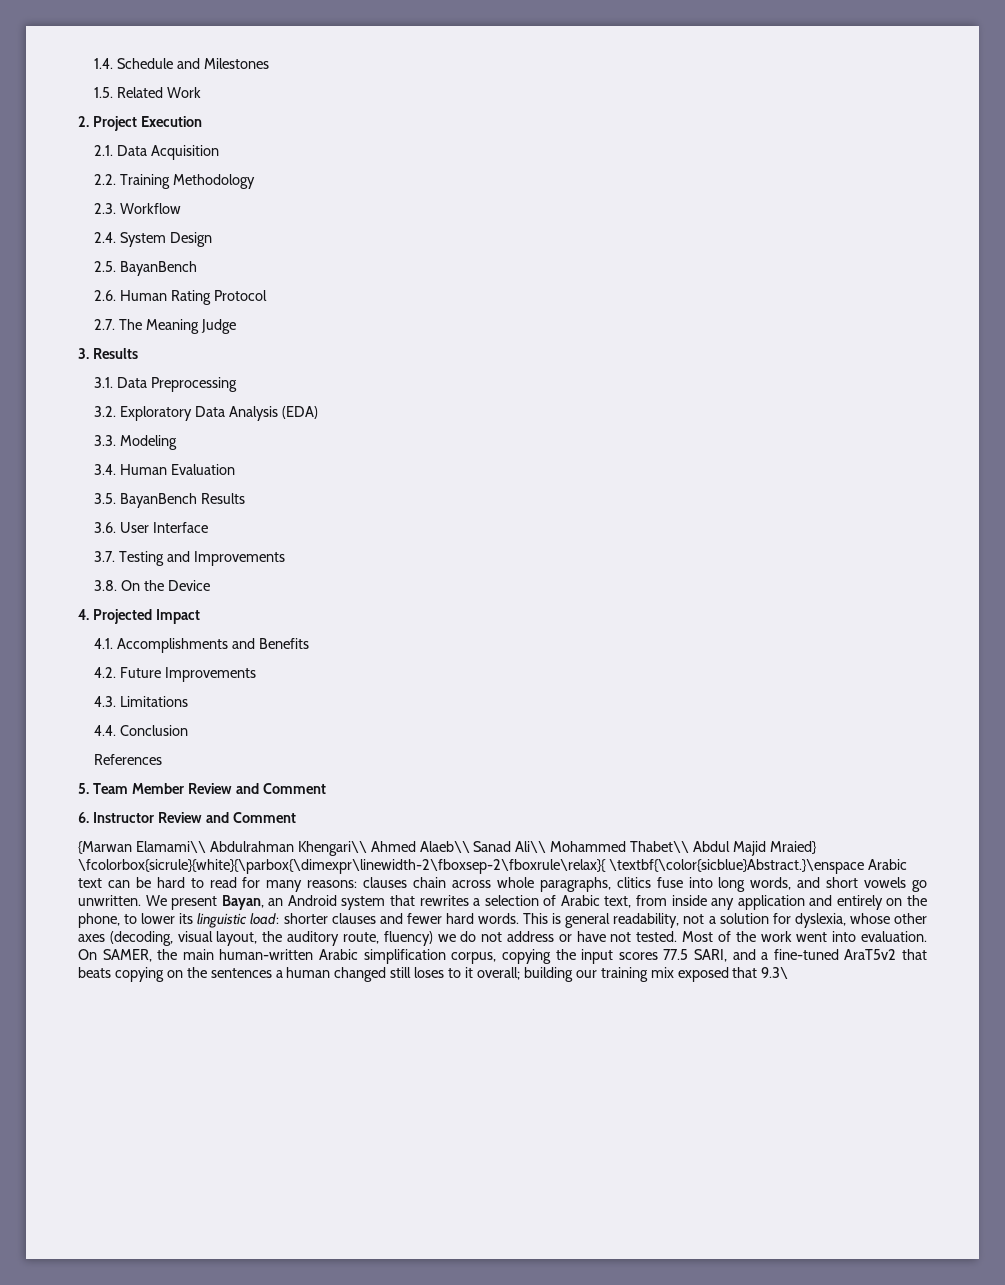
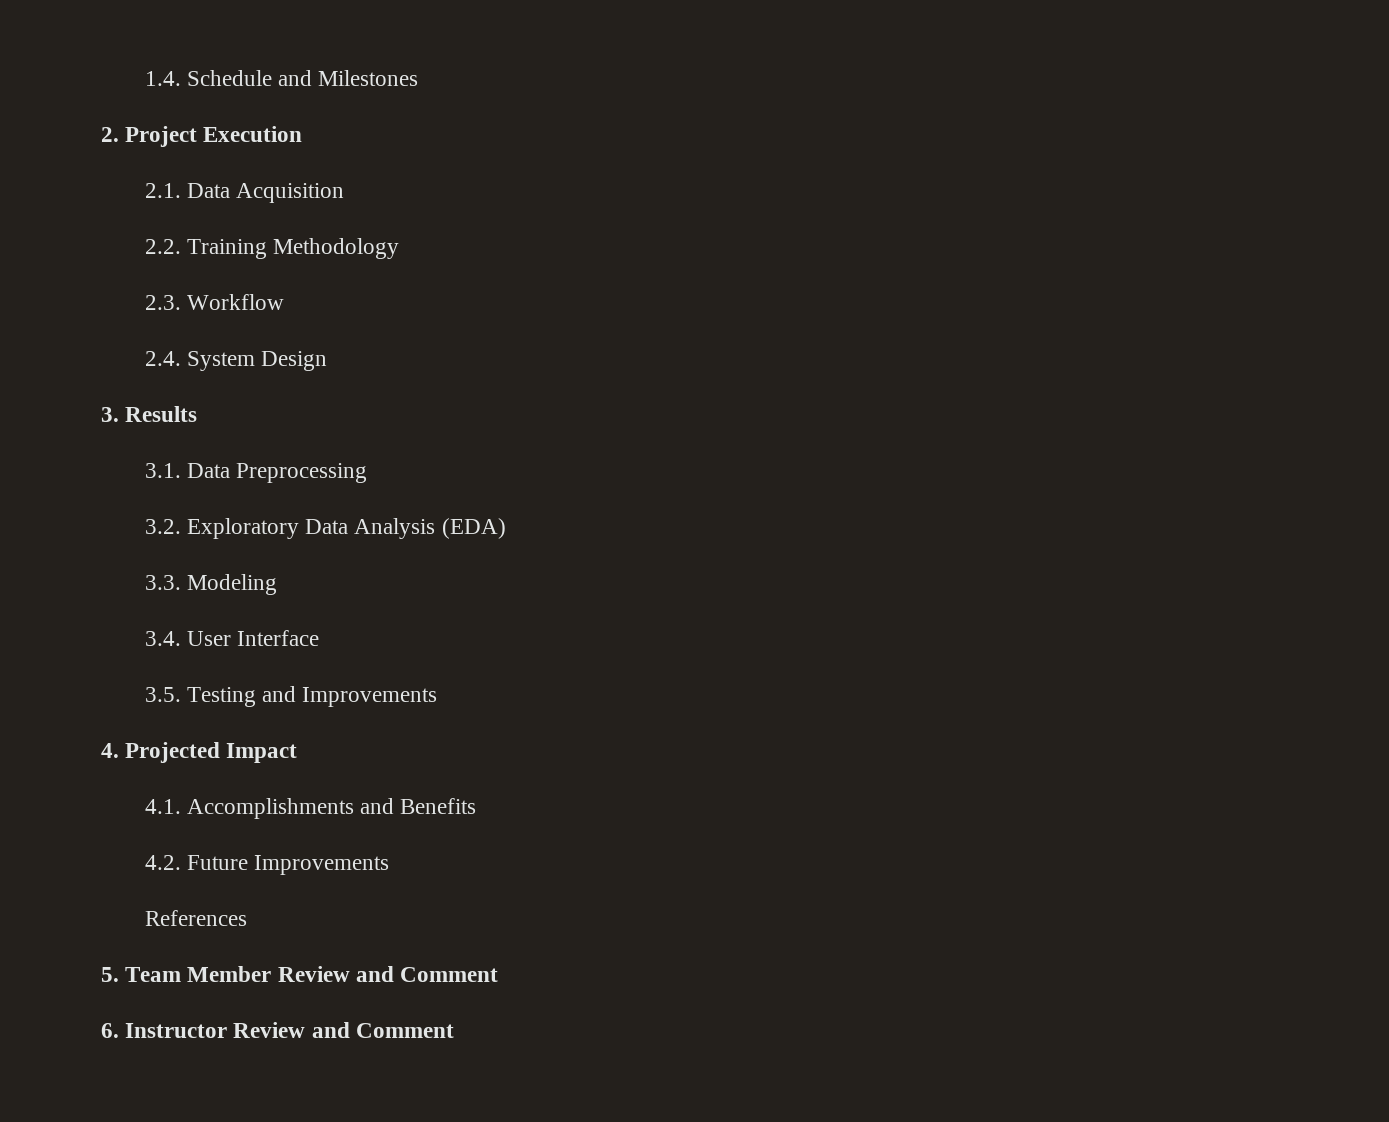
- 1.5. Related Work
- 2.5. BayanBench
- 2.6. Human Rating Protocol
- 2.7. The Meaning Judge
- 3.4. Human Evaluation
- 3.5. BayanBench Results
- 3.6. User Interface
+ 3.4. User Interface
- 3.7. Testing and Improvements
+ 3.5. Testing and Improvements
- 3.8. On the Device
- 4.3. Limitations
- 4.4. Conclusion
- {Marwan Elamami\\ Abdulrahman Khengari\\ Ahmed Alaeb\\ Sanad Ali\\ Mohammed Thabet\\ Abdul Majid Mraied} \fcolorbox{sicrule}{white}{\parbox{\dimexpr\linewidth-2\fboxsep-2\fboxrule\relax}{ \textbf{\color{sicblue}Abstract.}\enspace Arabic text can be hard to read for many reasons: clauses chain across whole paragraphs, clitics fuse into long words, and short vowels go unwritten. We present Bayan, an Android system that rewrites a selection of Arabic text, from inside any application and entirely on the phone, to lower its linguistic load: shorter clauses and fewer hard words. This is general readability, not a solution for dyslexia, whose other axes (decoding, visual layout, the auditory route, fluency) we do not address or have not tested. Most of the work went into evaluation. On SAMER, the main human-written Arabic simplification corpus, copying the input scores 77.5 SARI, and a fine-tuned AraT5v2 that beats copying on the sentences a human changed still loses to it overall; building our training mix exposed that 9.3\

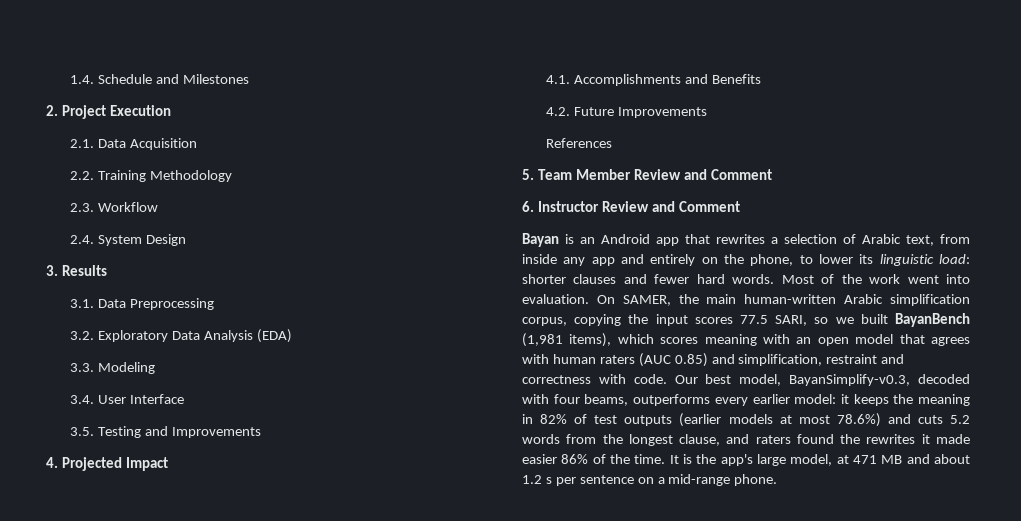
+ Bayan is an Android app that rewrites a selection of Arabic text, from inside any app and entirely on the phone, to lower its linguistic load: shorter clauses and fewer hard words. Most of the work went into evaluation. On SAMER, the main human-written Arabic simplification corpus, copying the input scores 77.5 SARI, so we built BayanBench (1,981 items), which scores meaning with an open model that agrees with human raters (AUC 0.85) and simplification, restraint and correctness with code. Our best model, BayanSimplify-v0.3, decoded with four beams, outperforms every earlier model: it keeps the meaning in 82% of test outputs (earlier models at most 78.6%) and cuts 5.2 words from the longest clause, and raters found the rewrites it made easier 86% of the time. It is the app's large model, at 471 MB and about 1.2 s per sentence on a mid-range phone.

